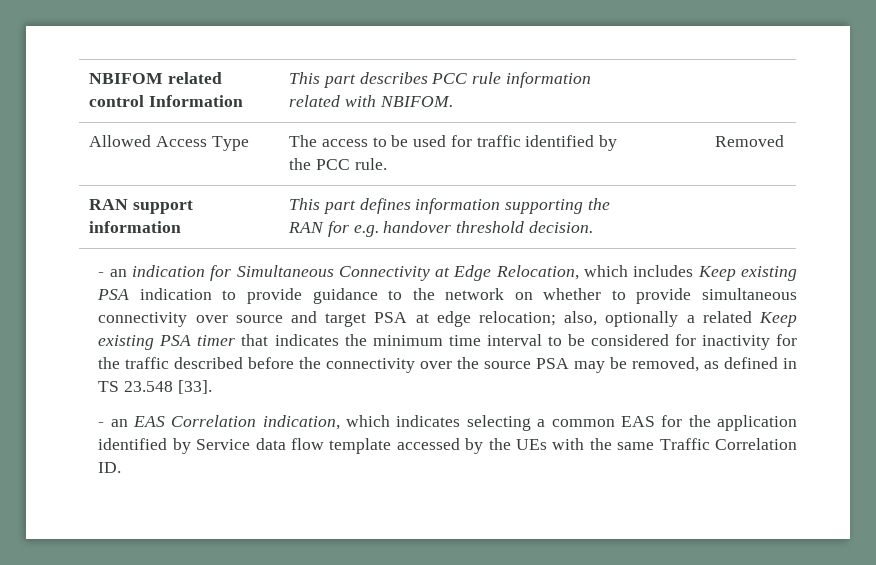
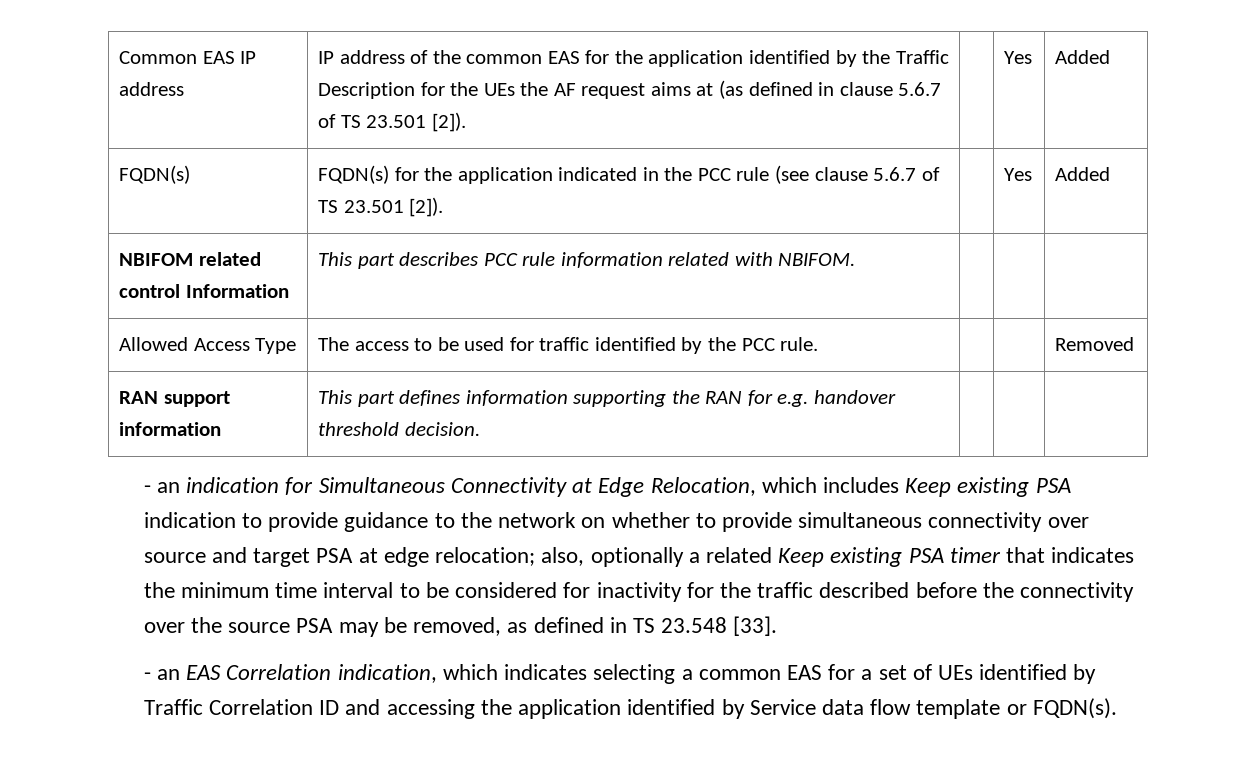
+ Common EAS IP address | IP address of the common EAS for the application identified by the Traffic Description for the UEs the AF request aims at (as defined in clause 5.6.7 of TS 23.501 [2]). | | Yes | Added
+ FQDN(s) | FQDN(s) for the application indicated in the PCC rule (see clause 5.6.7 of TS 23.501 [2]). | | Yes | Added
- - an EAS Correlation indication, which indicates selecting a common EAS for the application identified by Service data flow template accessed by the UEs with the same Traffic Correlation ID.
+ - an EAS Correlation indication, which indicates selecting a common EAS for a set of UEs identified by Traffic Correlation ID and accessing the application identified by Service data flow template or FQDN(s).

